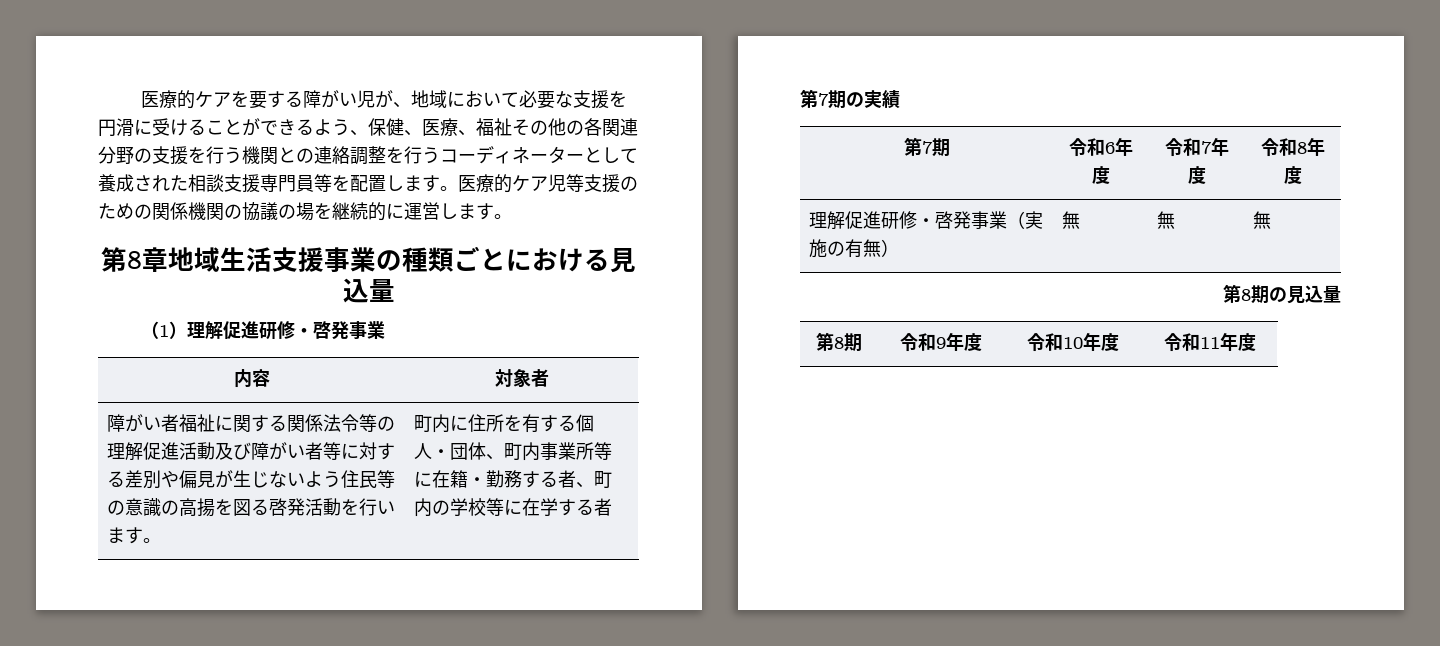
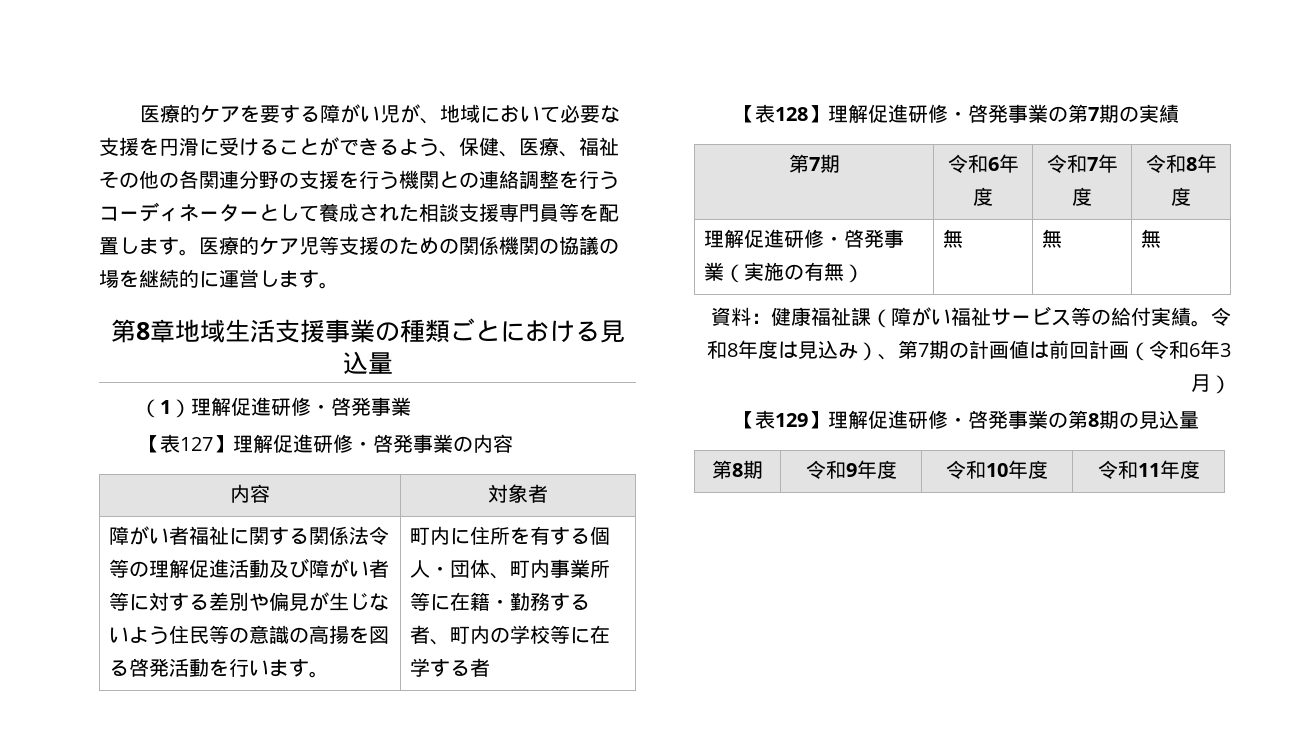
+ 【表127】理解促進研修・啓発事業の内容
- 第7期の実績
+ 【表128】理解促進研修・啓発事業の第7期の実績
- 第8期の見込量
+ 資料：健康福祉課（障がい福祉サービス等の給付実績。令和8年度は見込み）、第7期の計画値は前回計画（令和6年3月）
+ 【表129】理解促進研修・啓発事業の第8期の見込量

